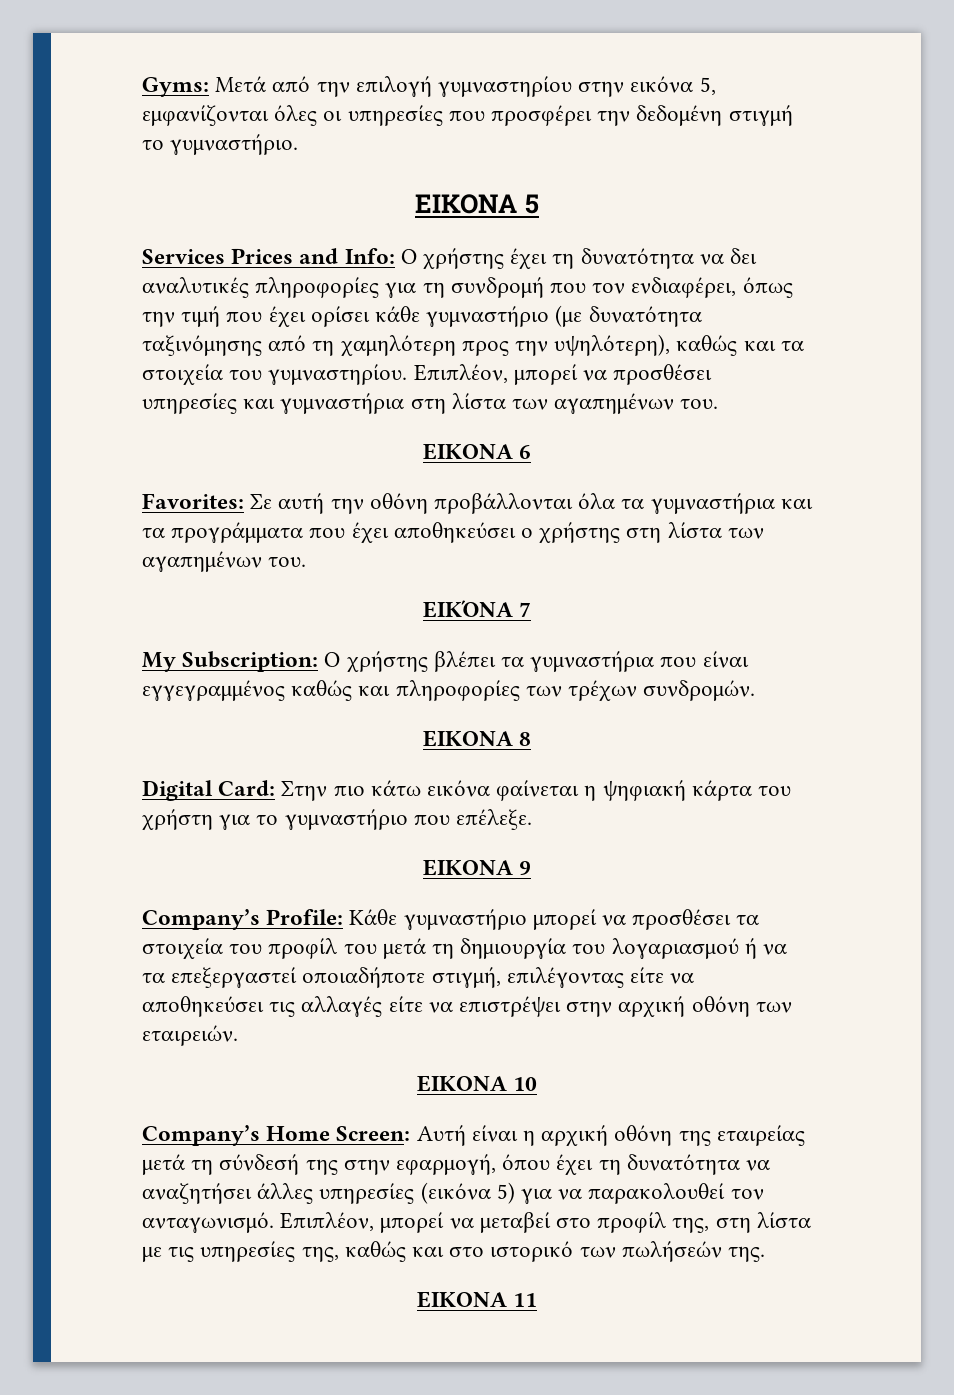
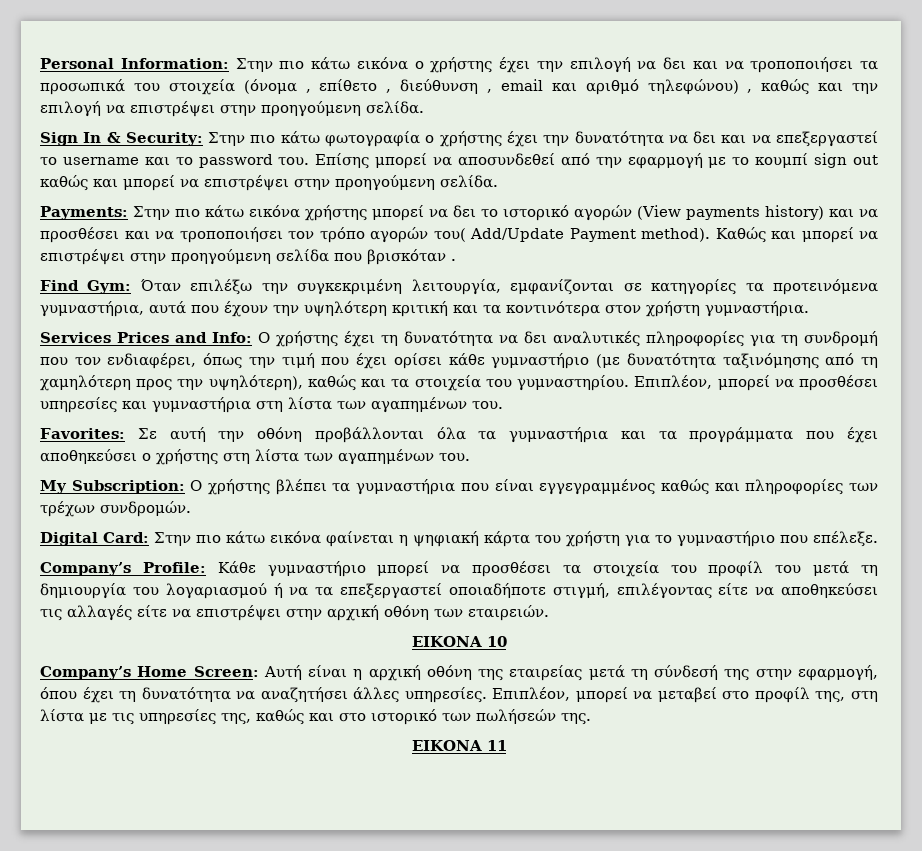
- Gyms: Μετά από την επιλογή γυμναστηρίου στην εικόνα 5, εμφανίζονται όλες οι υπηρεσίες που προσφέρει την δεδομένη στιγμή το γυμναστήριο.
- ΕΙΚΟΝΑ 5
+ Personal Information: Στην πιο κάτω εικόνα ο χρήστης έχει την επιλογή να δει και να τροποποιήσει τα προσωπικά του στοιχεία (όνομα , επίθετο , διεύθυνση , email και αριθμό τηλεφώνου) , καθώς και την επιλογή να επιστρέψει στην προηγούμενη σελίδα.
+ Sign In & Security: Στην πιο κάτω φωτογραφία ο χρήστης έχει την δυνατότητα να δει και να επεξεργαστεί το username και το password του. Επίσης μπορεί να αποσυνδεθεί από την εφαρμογή με το κουμπί sign out καθώς και μπορεί να επιστρέψει στην προηγούμενη σελίδα.
+ Payments: Στην πιο κάτω εικόνα χρήστης μπορεί να δει το ιστορικό αγορών (View payments history) και να προσθέσει και να τροποποιήσει τον τρόπο αγορών του( Add/Update Payment method). Καθώς και μπορεί να επιστρέψει στην προηγούμενη σελίδα που βρισκόταν .
+ Find Gym: Όταν επιλέξω την συγκεκριμένη λειτουργία, εμφανίζονται σε κατηγορίες τα προτεινόμενα γυμναστήρια, αυτά που έχουν την υψηλότερη κριτική και τα κοντινότερα στον χρήστη γυμναστήρια.
- ΕΙΚΟΝΑ 6
- ΕΙΚΌΝΑ 7
- ΕΙΚΟΝΑ 8
- ΕΙΚΟΝΑ 9
- Company’s Home Screen: Αυτή είναι η αρχική οθόνη της εταιρείας μετά τη σύνδεσή της στην εφαρμογή, όπου έχει τη δυνατότητα να αναζητήσει άλλες υπηρεσίες (εικόνα 5) για να παρακολουθεί τον ανταγωνισμό.
+ Company’s Home Screen: Αυτή είναι η αρχική οθόνη της εταιρείας μετά τη σύνδεσή της στην εφαρμογή, όπου έχει τη δυνατότητα να αναζητήσει άλλες υπηρεσίες.

